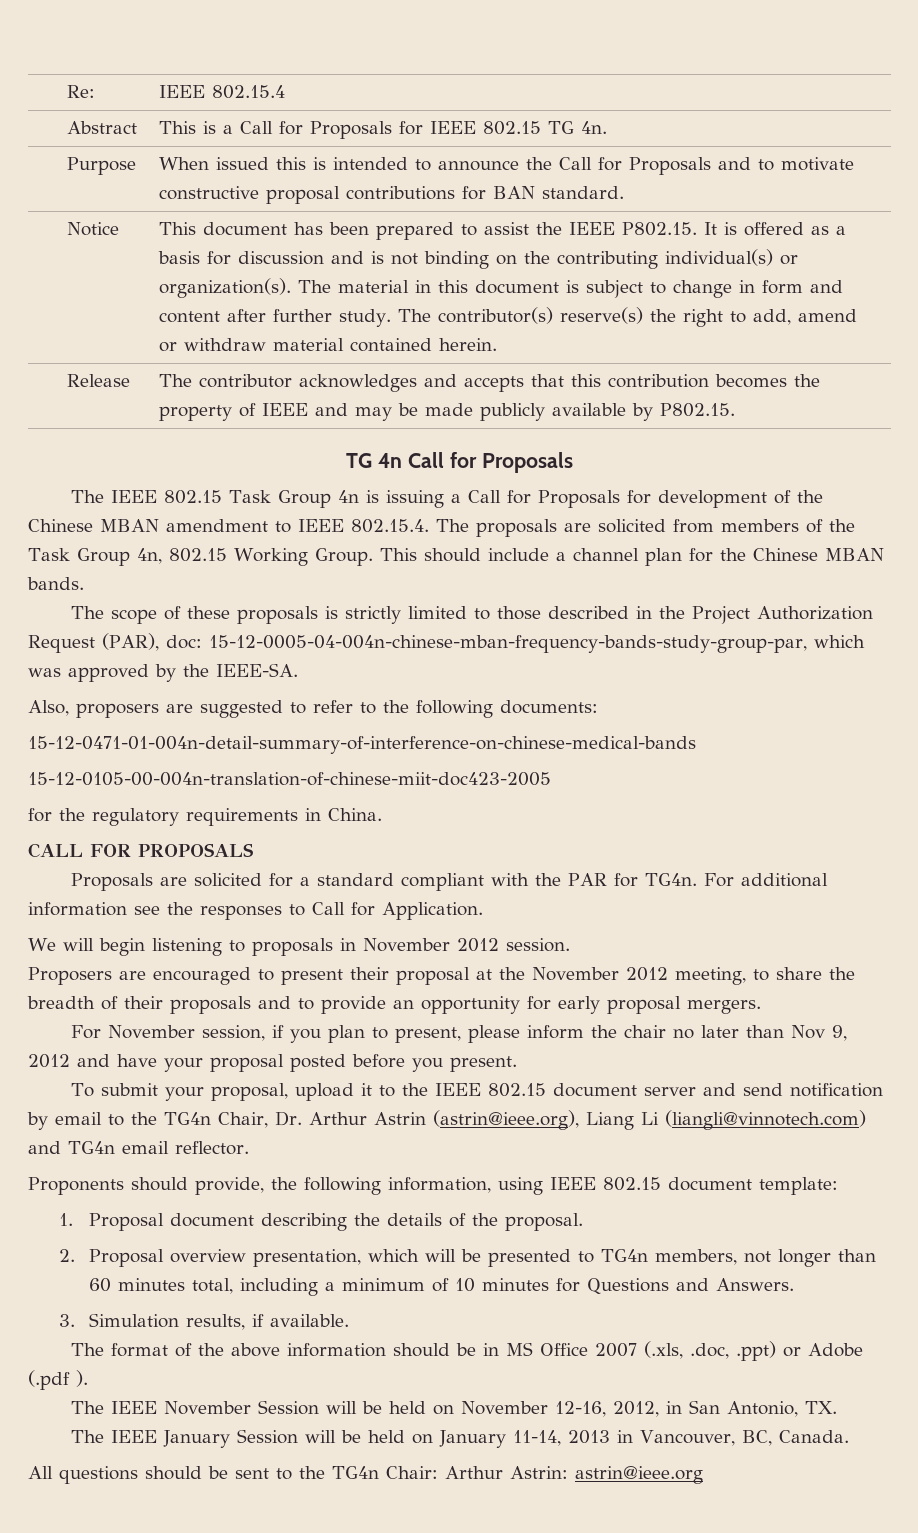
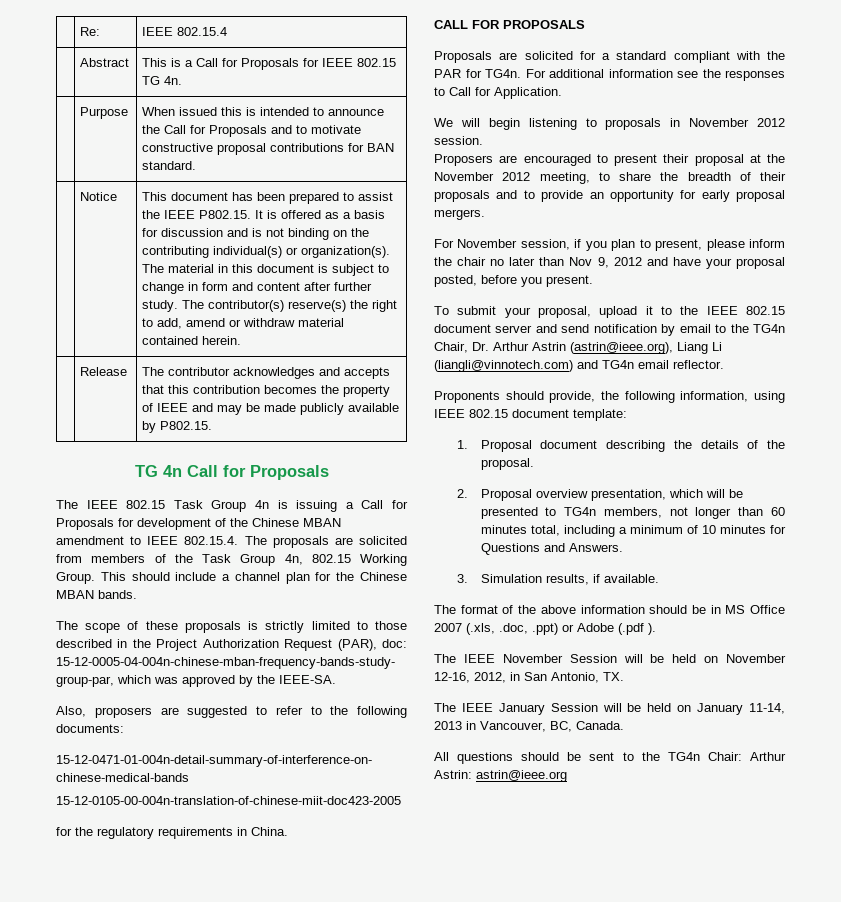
- For November session, if you plan to present, please inform the chair no later than Nov 9, 2012 and have your proposal posted before you present.
+ For November session, if you plan to present, please inform the chair no later than Nov 9, 2012 and have your proposal posted, before you present.

